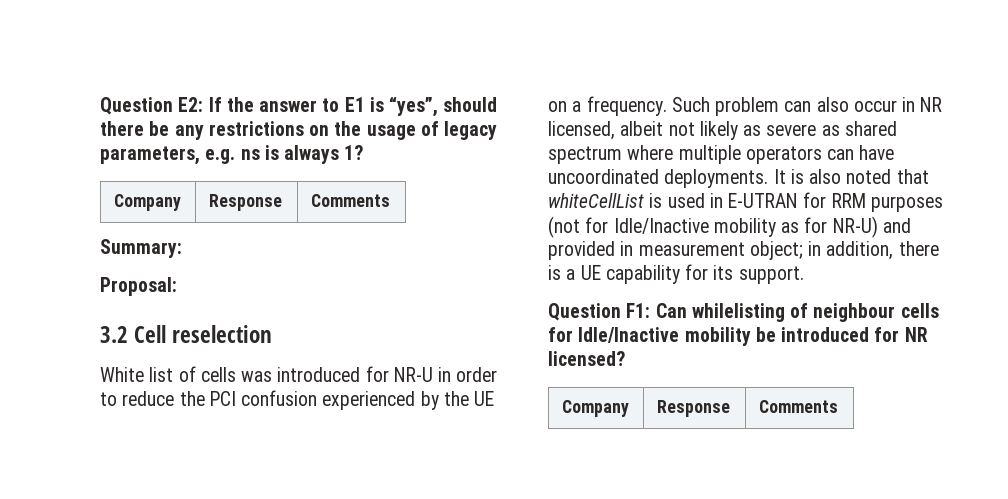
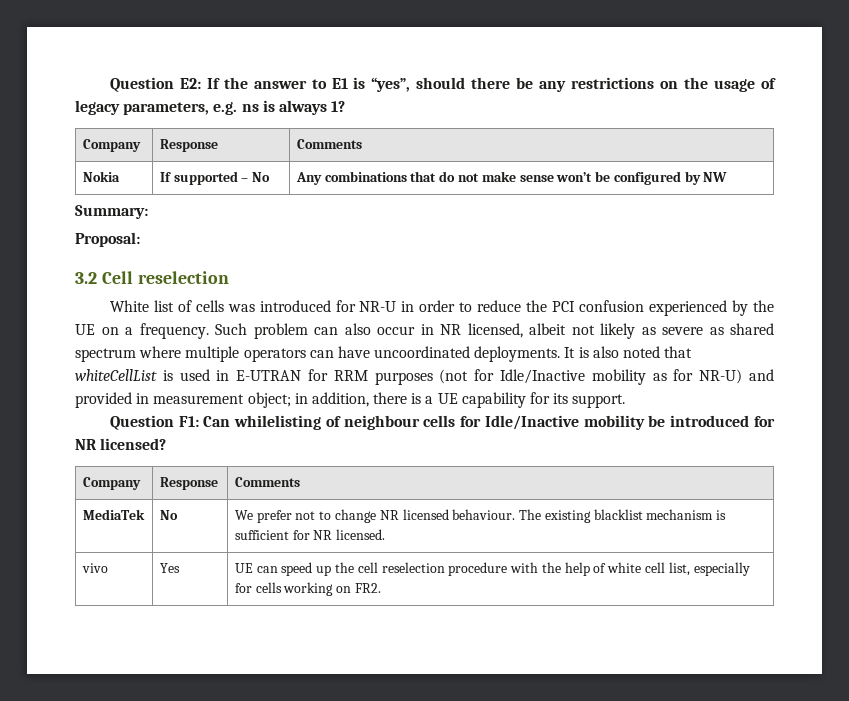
+ Nokia | If supported – No | Any combinations that do not make sense won’t be configured by NW
+ MediaTek | No | We prefer not to change NR licensed behaviour. The existing blacklist mechanism is sufficient for NR licensed.
+ vivo | Yes | UE can speed up the cell reselection procedure with the help of white cell list, especially for cells working on FR2.

